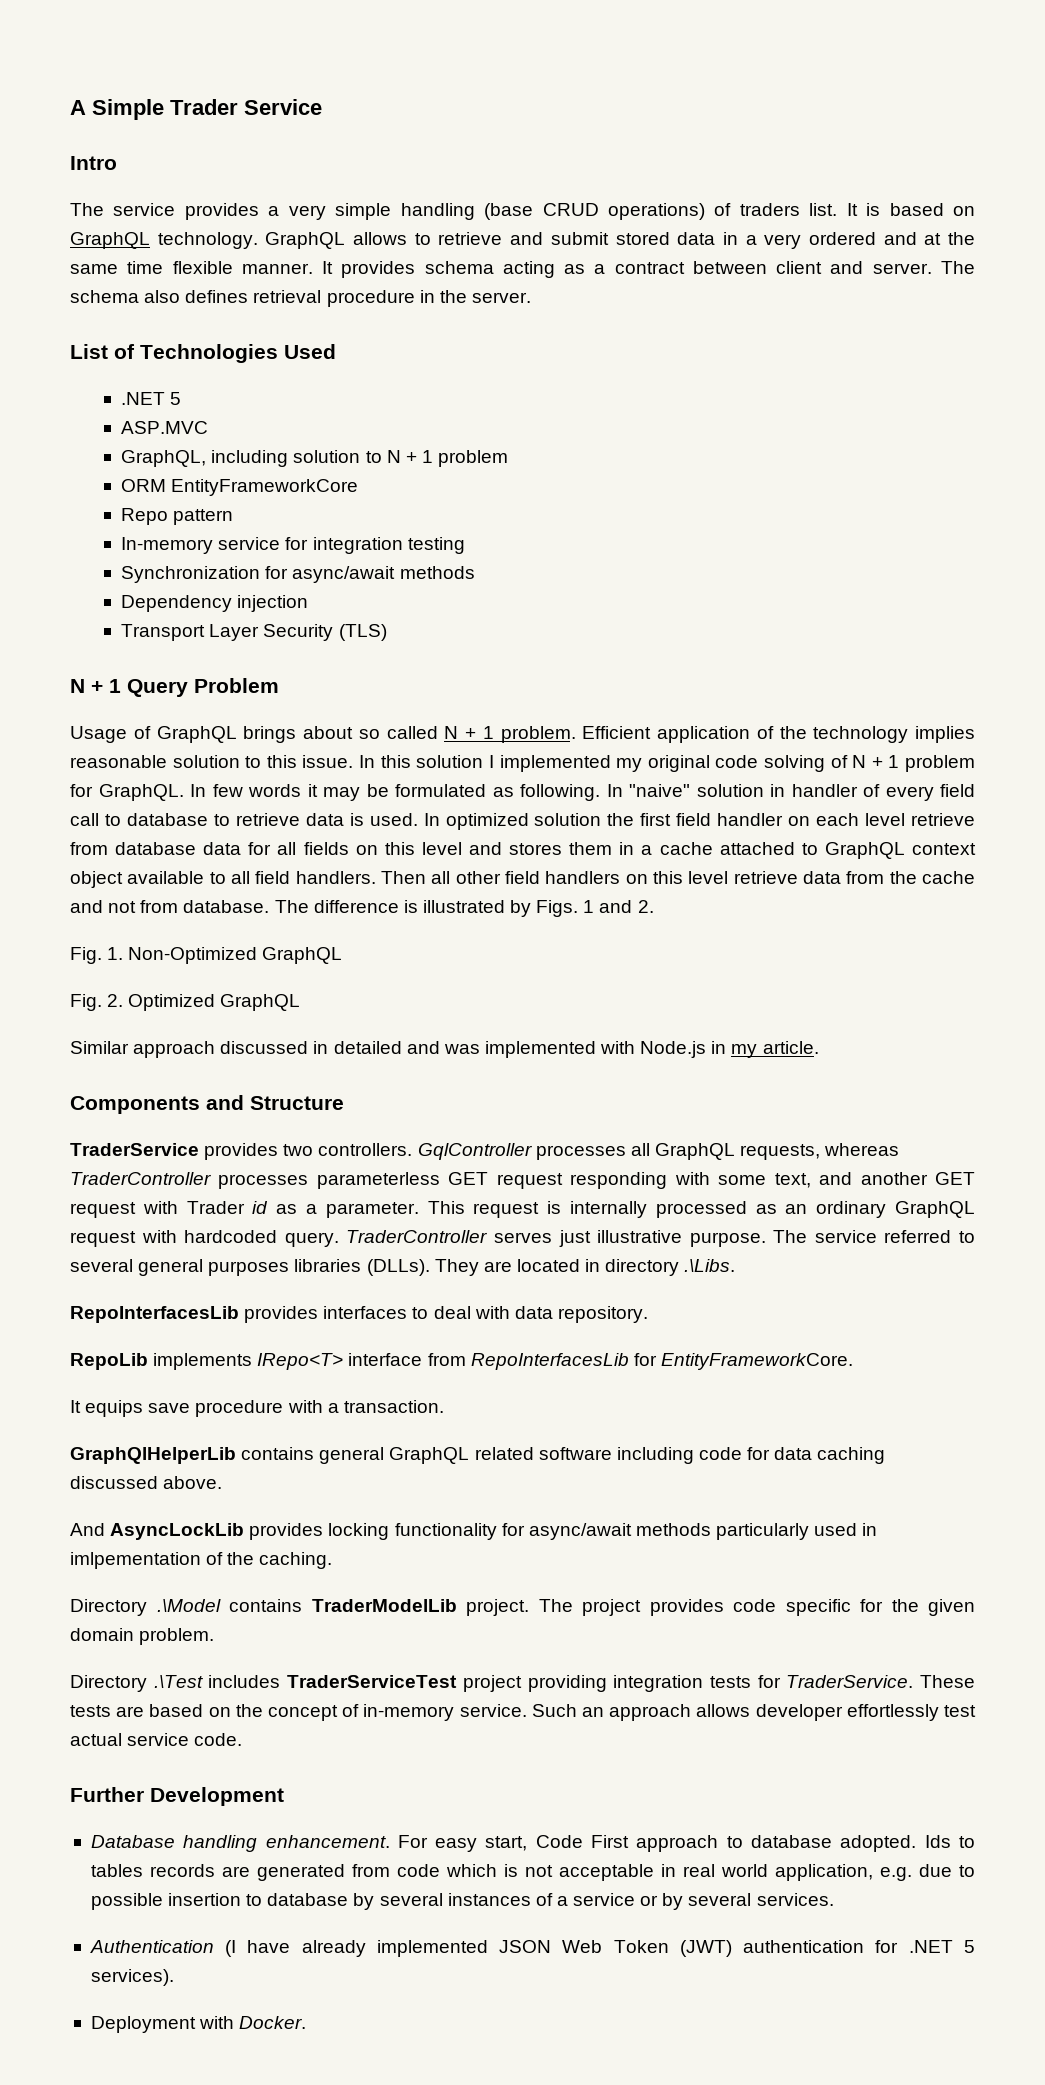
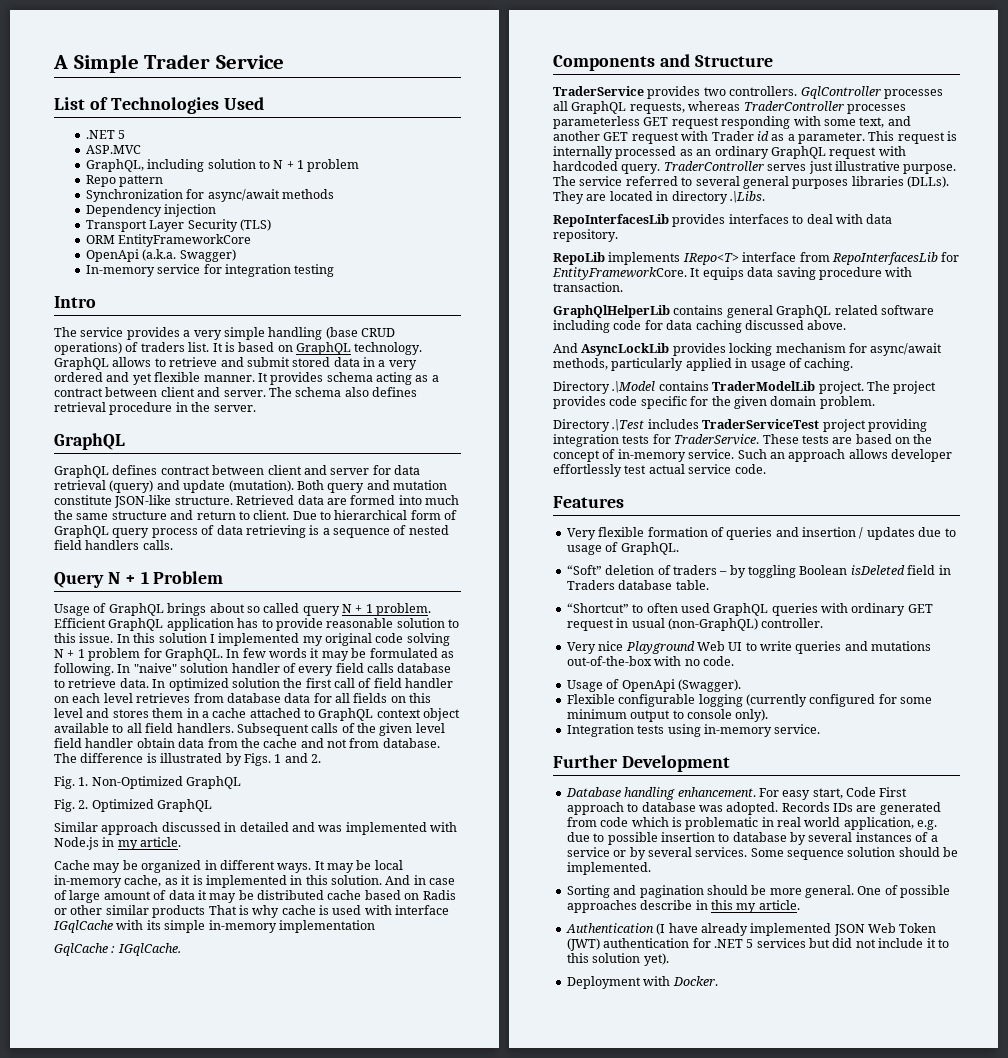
+ List of Technologies Used
+ .NET 5
+ ASP.MVC
+ GraphQL, including solution to N + 1 problem
+ Repo pattern
+ Synchronization for async/await methods
+ Dependency injection
+ Transport Layer Security (TLS)
+ ORM EntityFrameworkCore
+ OpenApi (a.k.a. Swagger)
+ In-memory service for integration testing
- GraphQL allows to retrieve and submit stored data in a very ordered and at the same time flexible manner.
+ GraphQL allows to retrieve and submit stored data in a very ordered and yet flexible manner.
  The schema also defines retrieval procedure in the server.
- List of Technologies Used
- .NET 5
- ASP.MVC
- GraphQL, including solution to N + 1 problem
- ORM EntityFrameworkCore
- Repo pattern
- In-memory service for integration testing
- Synchronization for async/await methods
- Dependency injection
- Transport Layer Security (TLS)
- N + 1 Query Problem
+ GraphQL
+ GraphQL defines contract between client and server for data retrieval (query) and update (mutation). Both query and mutation constitute JSON-like structure. Retrieved data are formed into much the same structure and return to client. Due to hierarchical form of GraphQL query process of data retrieving is a sequence of nested field handlers calls.
+ Query N + 1 Problem
- Usage of GraphQL brings about so called N + 1 problem.
+ Usage of GraphQL brings about so called query N + 1 problem.
- Efficient application of the technology implies reasonable solution to this issue.
+ Efficient GraphQL application has to provide reasonable solution to this issue.
- In this solution I implemented my original code solving of N + 1 problem for GraphQL.
+ In this solution I implemented my original code solving N + 1 problem for GraphQL.
- In "naive" solution in handler of every field call to database to retrieve data is used.
+ In "naive" solution handler of every field calls database to retrieve data.
- In optimized solution the first field handler on each level retrieve from database data for all fields on this level and stores them in a cache attached to GraphQL context object available to all field handlers.
+ In optimized solution the first call of field handler on each level retrieves from database data for all fields on this level and stores them in a cache attached to GraphQL context object available to all field handlers.
- Then all other field handlers on this level retrieve data from the cache and not from database.
+ Subsequent calls of the given level field handler obtain data from the cache and not from database.
+ Cache may be organized in different ways. It may be local in-memory cache, as it is implemented in this solution. And in case of large amount of data it may be distributed cache based on Radis or other similar products That is why cache is used with interface IGqlCache with its simple in-memory implementation
+ GqlCache : IGqlCache.
- RepoLib implements IRepo<T> interface from RepoInterfacesLib for EntityFrameworkCore.
- It equips save procedure with a transaction.
+ RepoLib implements IRepo<T> interface from RepoInterfacesLib for EntityFrameworkCore. It equips data saving procedure with transaction.
- And AsyncLockLib provides locking functionality for async/await methods particularly used in imlpementation of the caching.
+ And AsyncLockLib provides locking mechanism for async/await methods, particularly applied in usage of caching.
+ Features
+ Very flexible formation of queries and insertion / updates due to usage of GraphQL.
+ “Soft” deletion of traders – by toggling Boolean isDeleted field in Traders database table.
+ “Shortcut” to often used GraphQL queries with ordinary GET request in usual (non-GraphQL) controller.
+ Very nice Playground Web UI to write queries and mutations out-of-the-box with no code.
+ Usage of OpenApi (Swagger).
+ Flexible configurable logging (currently configured for some minimum output to console only).
+ Integration tests using in-memory service.
- For easy start, Code First approach to database adopted. Ids to tables records are generated from code which is not acceptable in real world application, e.g. due to possible insertion to database by several instances of a service or by several services.
+ For easy start, Code First approach to database was adopted. Records IDs are generated from code which is problematic in real world application, e.g. due to possible insertion to database by several instances of a service or by several services. Some sequence solution should be implemented.
+ Sorting and pagination should be more general. One of possible approaches describe in this my article.
- Authentication (I have already implemented JSON Web Token (JWT) authentication for .NET 5 services).
+ Authentication (I have already implemented JSON Web Token (JWT) authentication for .NET 5 services but did not include it to this solution yet).

